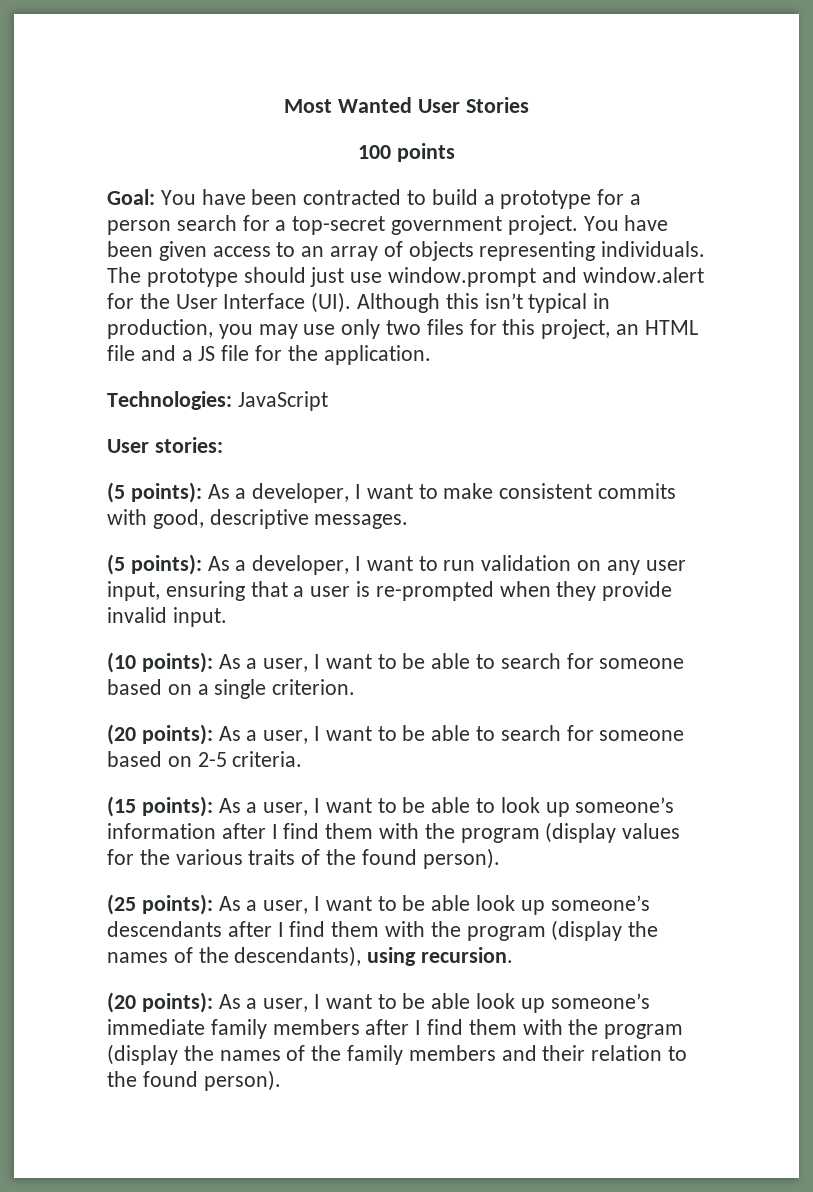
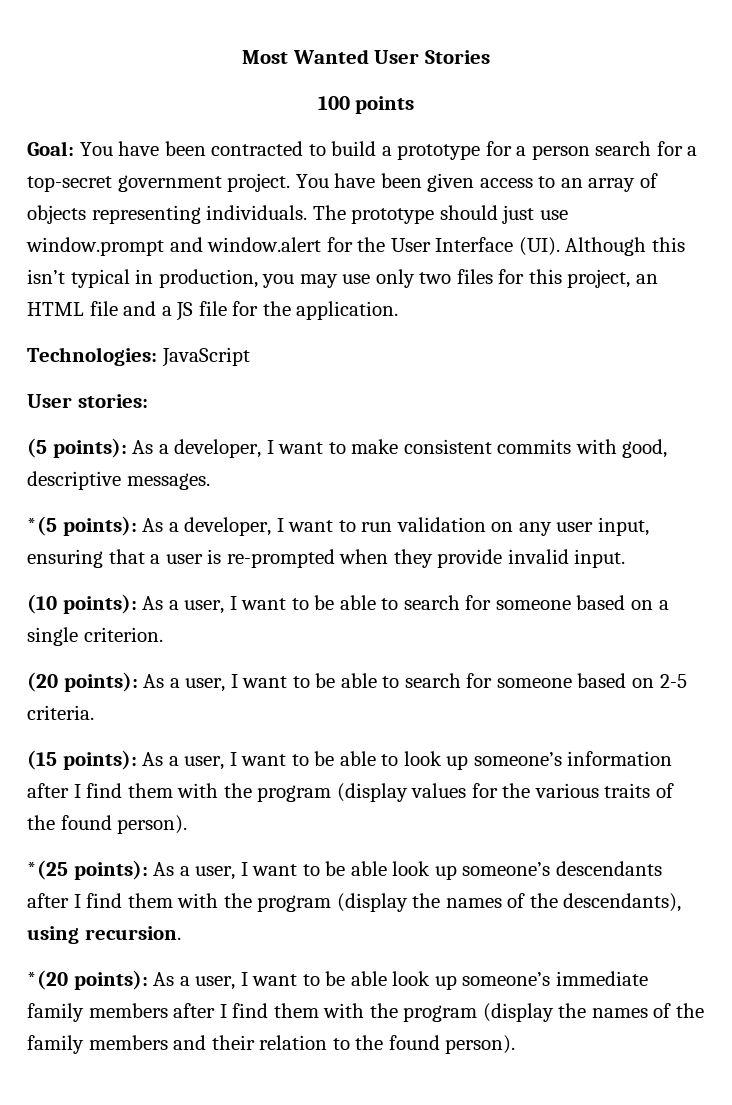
- (5 points): As a developer, I want to run validation on any user input, ensuring that a user is re-prompted when they provide invalid input.
+ *(5 points): As a developer, I want to run validation on any user input, ensuring that a user is re-prompted when they provide invalid input.
- (25 points): As a user, I want to be able look up someone’s descendants after I find them with the program (display the names of the descendants), using recursion.
+ *(25 points): As a user, I want to be able look up someone’s descendants after I find them with the program (display the names of the descendants), using recursion.
- (20 points): As a user, I want to be able look up someone’s immediate family members after I find them with the program (display the names of the family members and their relation to the found person).
+ *(20 points): As a user, I want to be able look up someone’s immediate family members after I find them with the program (display the names of the family members and their relation to the found person).

